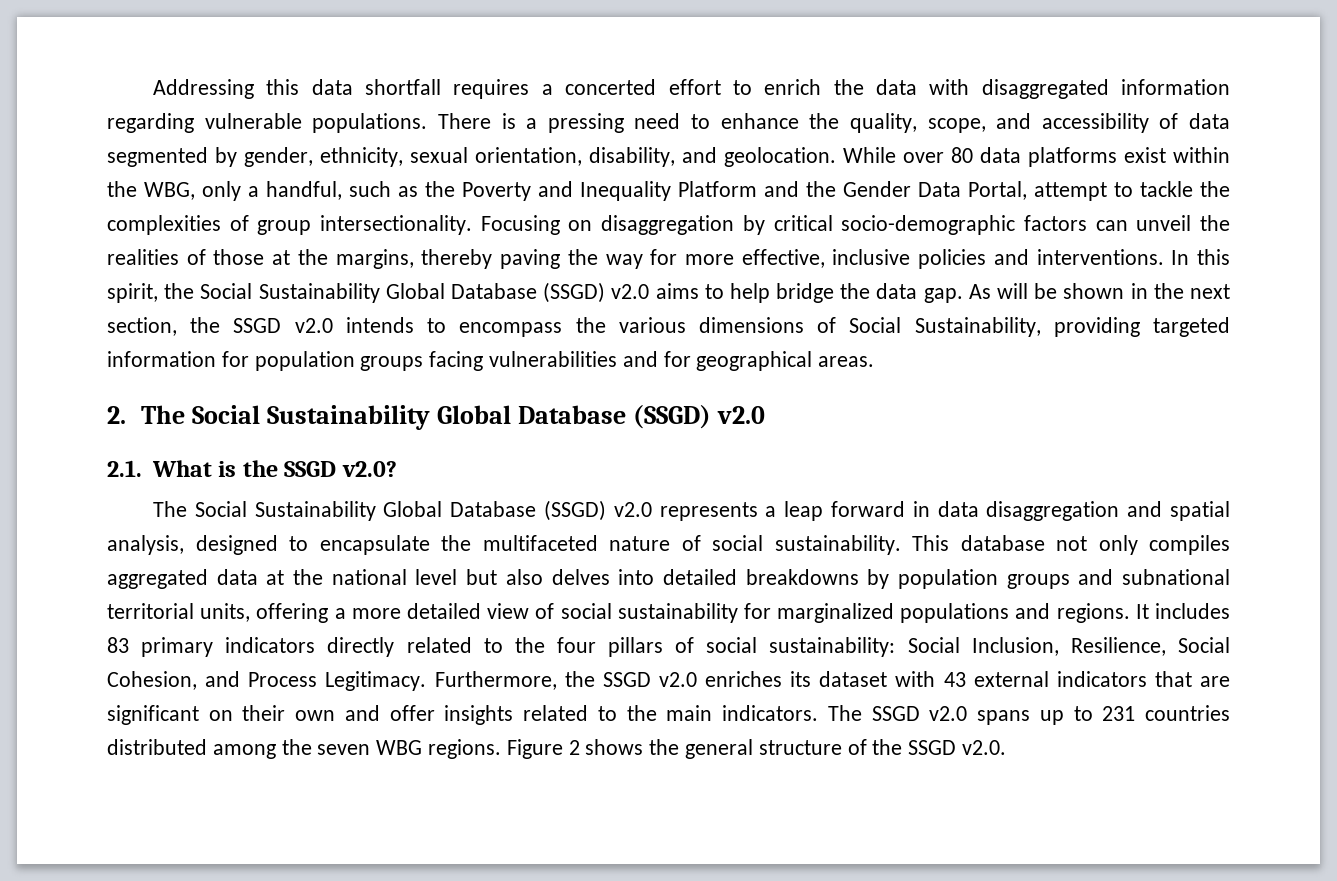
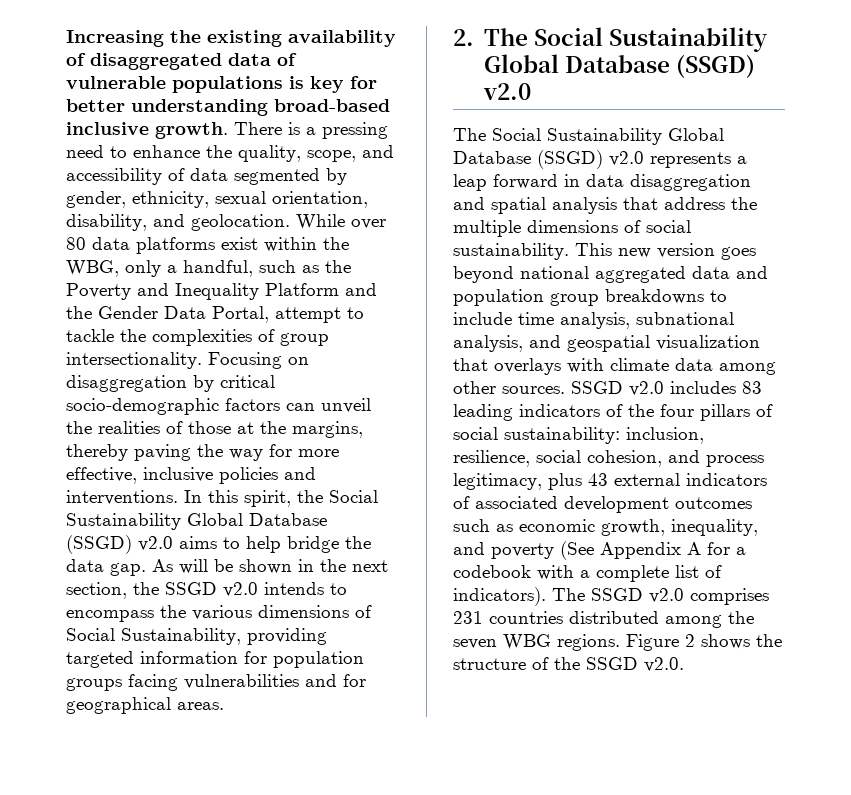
- Addressing this data shortfall requires a concerted effort to enrich the data with disaggregated information regarding vulnerable populations.
+ Increasing the existing availability of disaggregated data of vulnerable populations is key for better understanding broad-based inclusive growth.
- 2.1. What is the SSGD v2.0?
- The Social Sustainability Global Database (SSGD) v2.0 represents a leap forward in data disaggregation and spatial analysis, designed to encapsulate the multifaceted nature of social sustainability. This database not only compiles aggregated data at the national level but also delves into detailed breakdowns by population groups and subnational territorial units, offering a more detailed view of social sustainability for marginalized populations and regions. It includes 83 primary indicators directly related to the four pillars of social sustainability: Social Inclusion, Resilience, Social Cohesion, and Process Legitimacy. Furthermore, the SSGD v2.0 enriches its dataset with 43 external indicators that are significant on their own and offer insights related to the main indicators. The SSGD v2.0 spans up to 231 countries distributed among the seven WBG regions.
+ The Social Sustainability Global Database (SSGD) v2.0 represents a leap forward in data disaggregation and spatial analysis that address the multiple dimensions of social sustainability. This new version goes beyond national aggregated data and population group breakdowns to include time analysis, subnational analysis, and geospatial visualization that overlays with climate data among other sources. SSGD v2.0 includes 83 leading indicators of the four pillars of social sustainability: inclusion, resilience, social cohesion, and process legitimacy, plus 43 external indicators of associated development outcomes such as economic growth, inequality, and poverty (See Appendix A for a codebook with a complete list of indicators). The SSGD v2.0 comprises 231 countries distributed among the seven WBG regions.
- Figure 2 shows the general structure of the SSGD v2.0.
+ Figure 2 shows the structure of the SSGD v2.0.

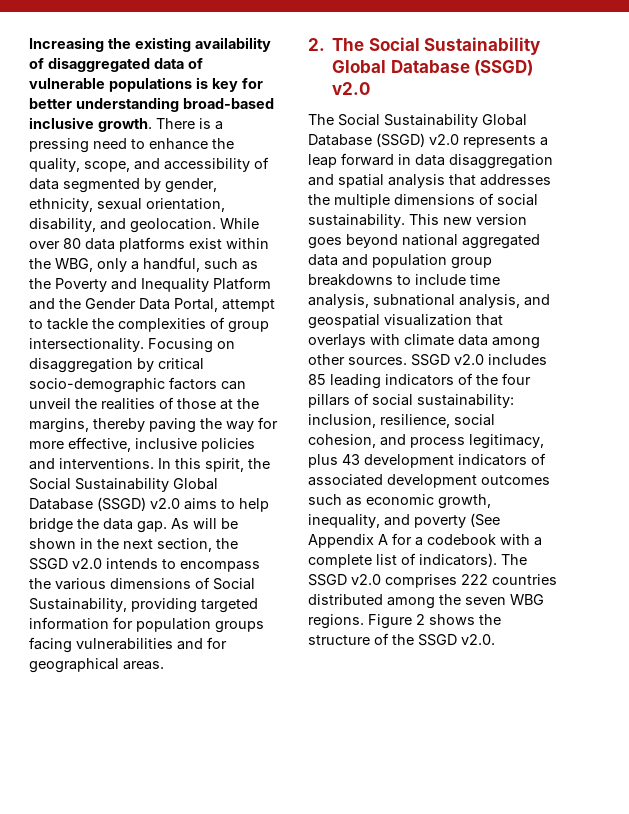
- The Social Sustainability Global Database (SSGD) v2.0 represents a leap forward in data disaggregation and spatial analysis that address the multiple dimensions of social sustainability.
+ The Social Sustainability Global Database (SSGD) v2.0 represents a leap forward in data disaggregation and spatial analysis that addresses the multiple dimensions of social sustainability.
- SSGD v2.0 includes 83 leading indicators of the four pillars of social sustainability: inclusion, resilience, social cohesion, and process legitimacy, plus 43 external indicators of associated development outcomes such as economic growth, inequality, and poverty (See Appendix A for a codebook with a complete list of indicators).
+ SSGD v2.0 includes 85 leading indicators of the four pillars of social sustainability: inclusion, resilience, social cohesion, and process legitimacy, plus 43 development indicators of associated development outcomes such as economic growth, inequality, and poverty (See Appendix A for a codebook with a complete list of indicators).
- The SSGD v2.0 comprises 231 countries distributed among the seven WBG regions.
+ The SSGD v2.0 comprises 222 countries distributed among the seven WBG regions.

